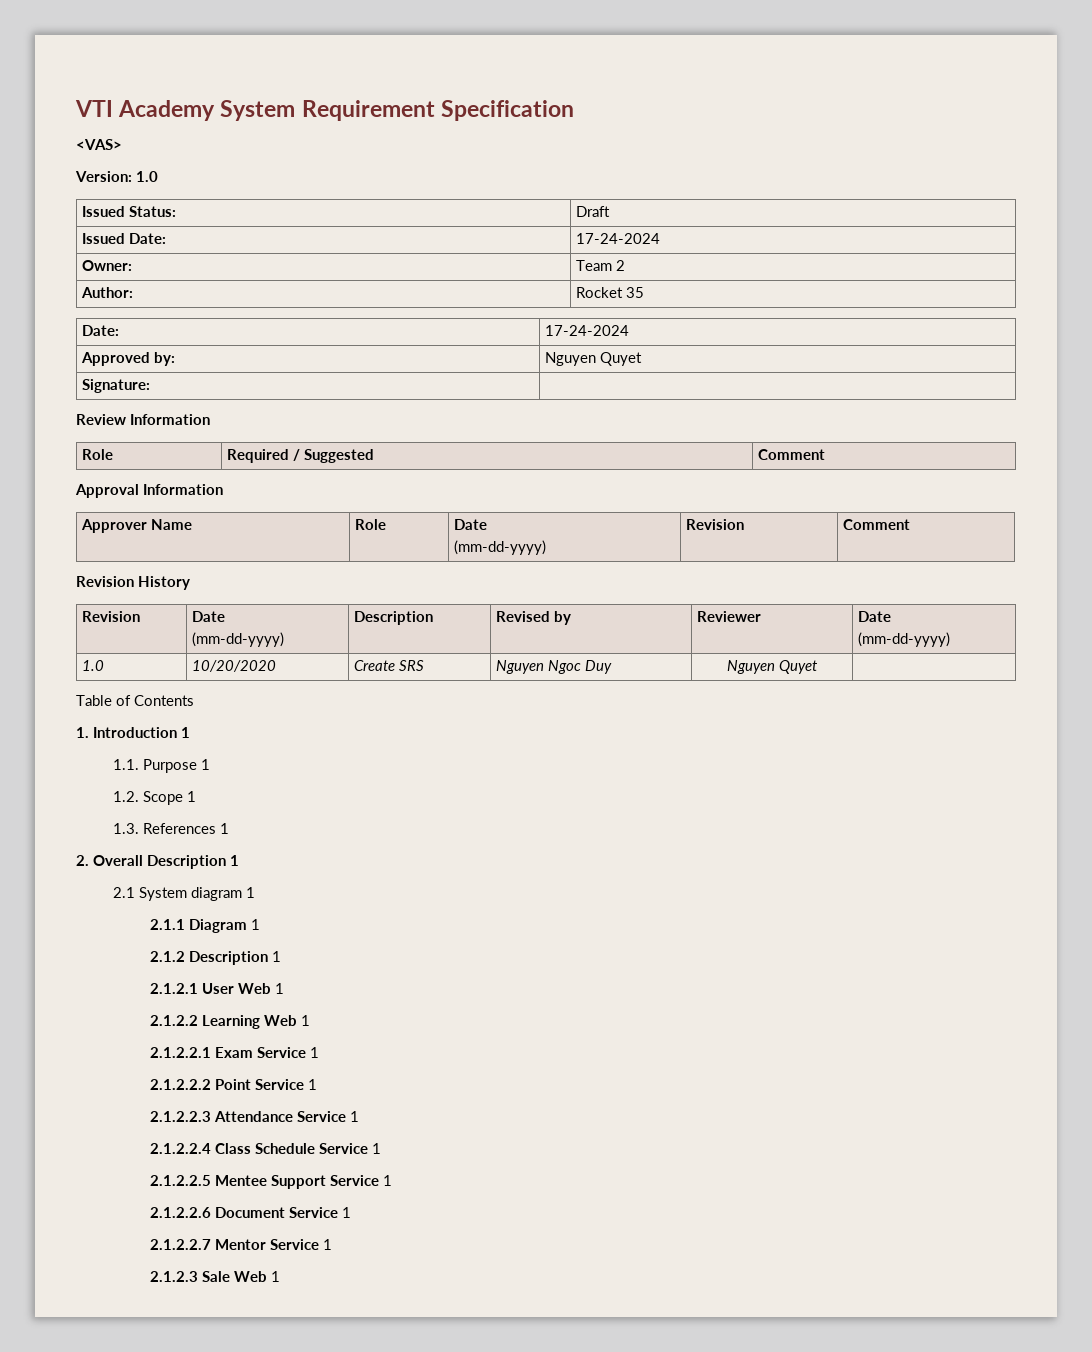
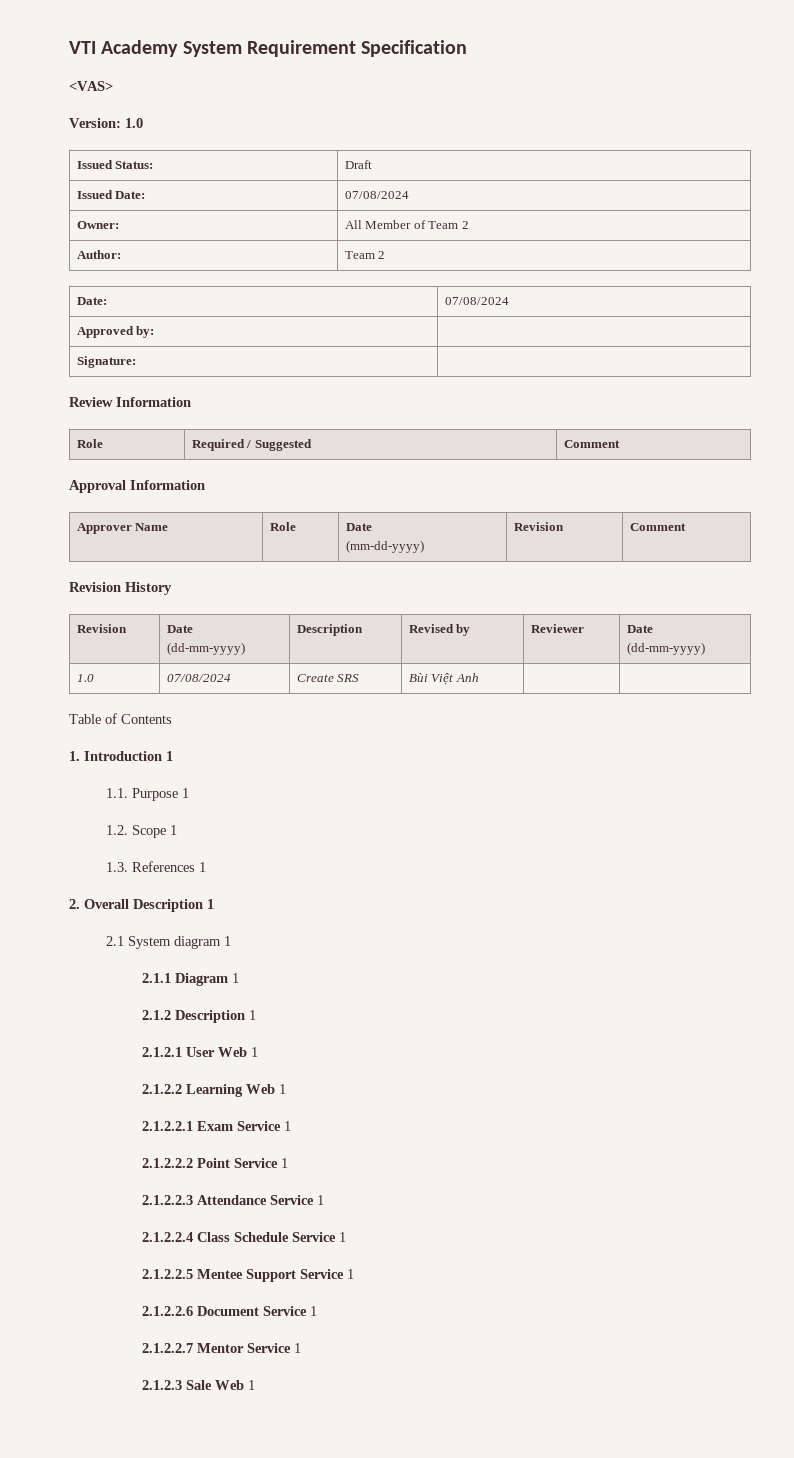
- Issued Date: | 17-24-2024
+ Issued Date: | 07/08/2024
- Owner: | Team 2
+ Owner: | All Member of Team 2
- Author: | Rocket 35
- Date: | 17-24-2024
+ Author: | Team 2
+ Date: | 07/08/2024
- Approved by: | Nguyen Quyet
+ Approved by: |
  Revision | Date
- (mm-dd-yyyy) | Description | Revised by | Reviewer | Date
- (mm-dd-yyyy)
+ (dd-mm-yyyy) | Description | Revised by | Reviewer | Date
+ (dd-mm-yyyy)
- 1.0 | 10/20/2020 | Create SRS | Nguyen Ngoc Duy | Nguyen Quyet |
+ 1.0 | 07/08/2024 | Create SRS | Bùi Việt Anh | |

